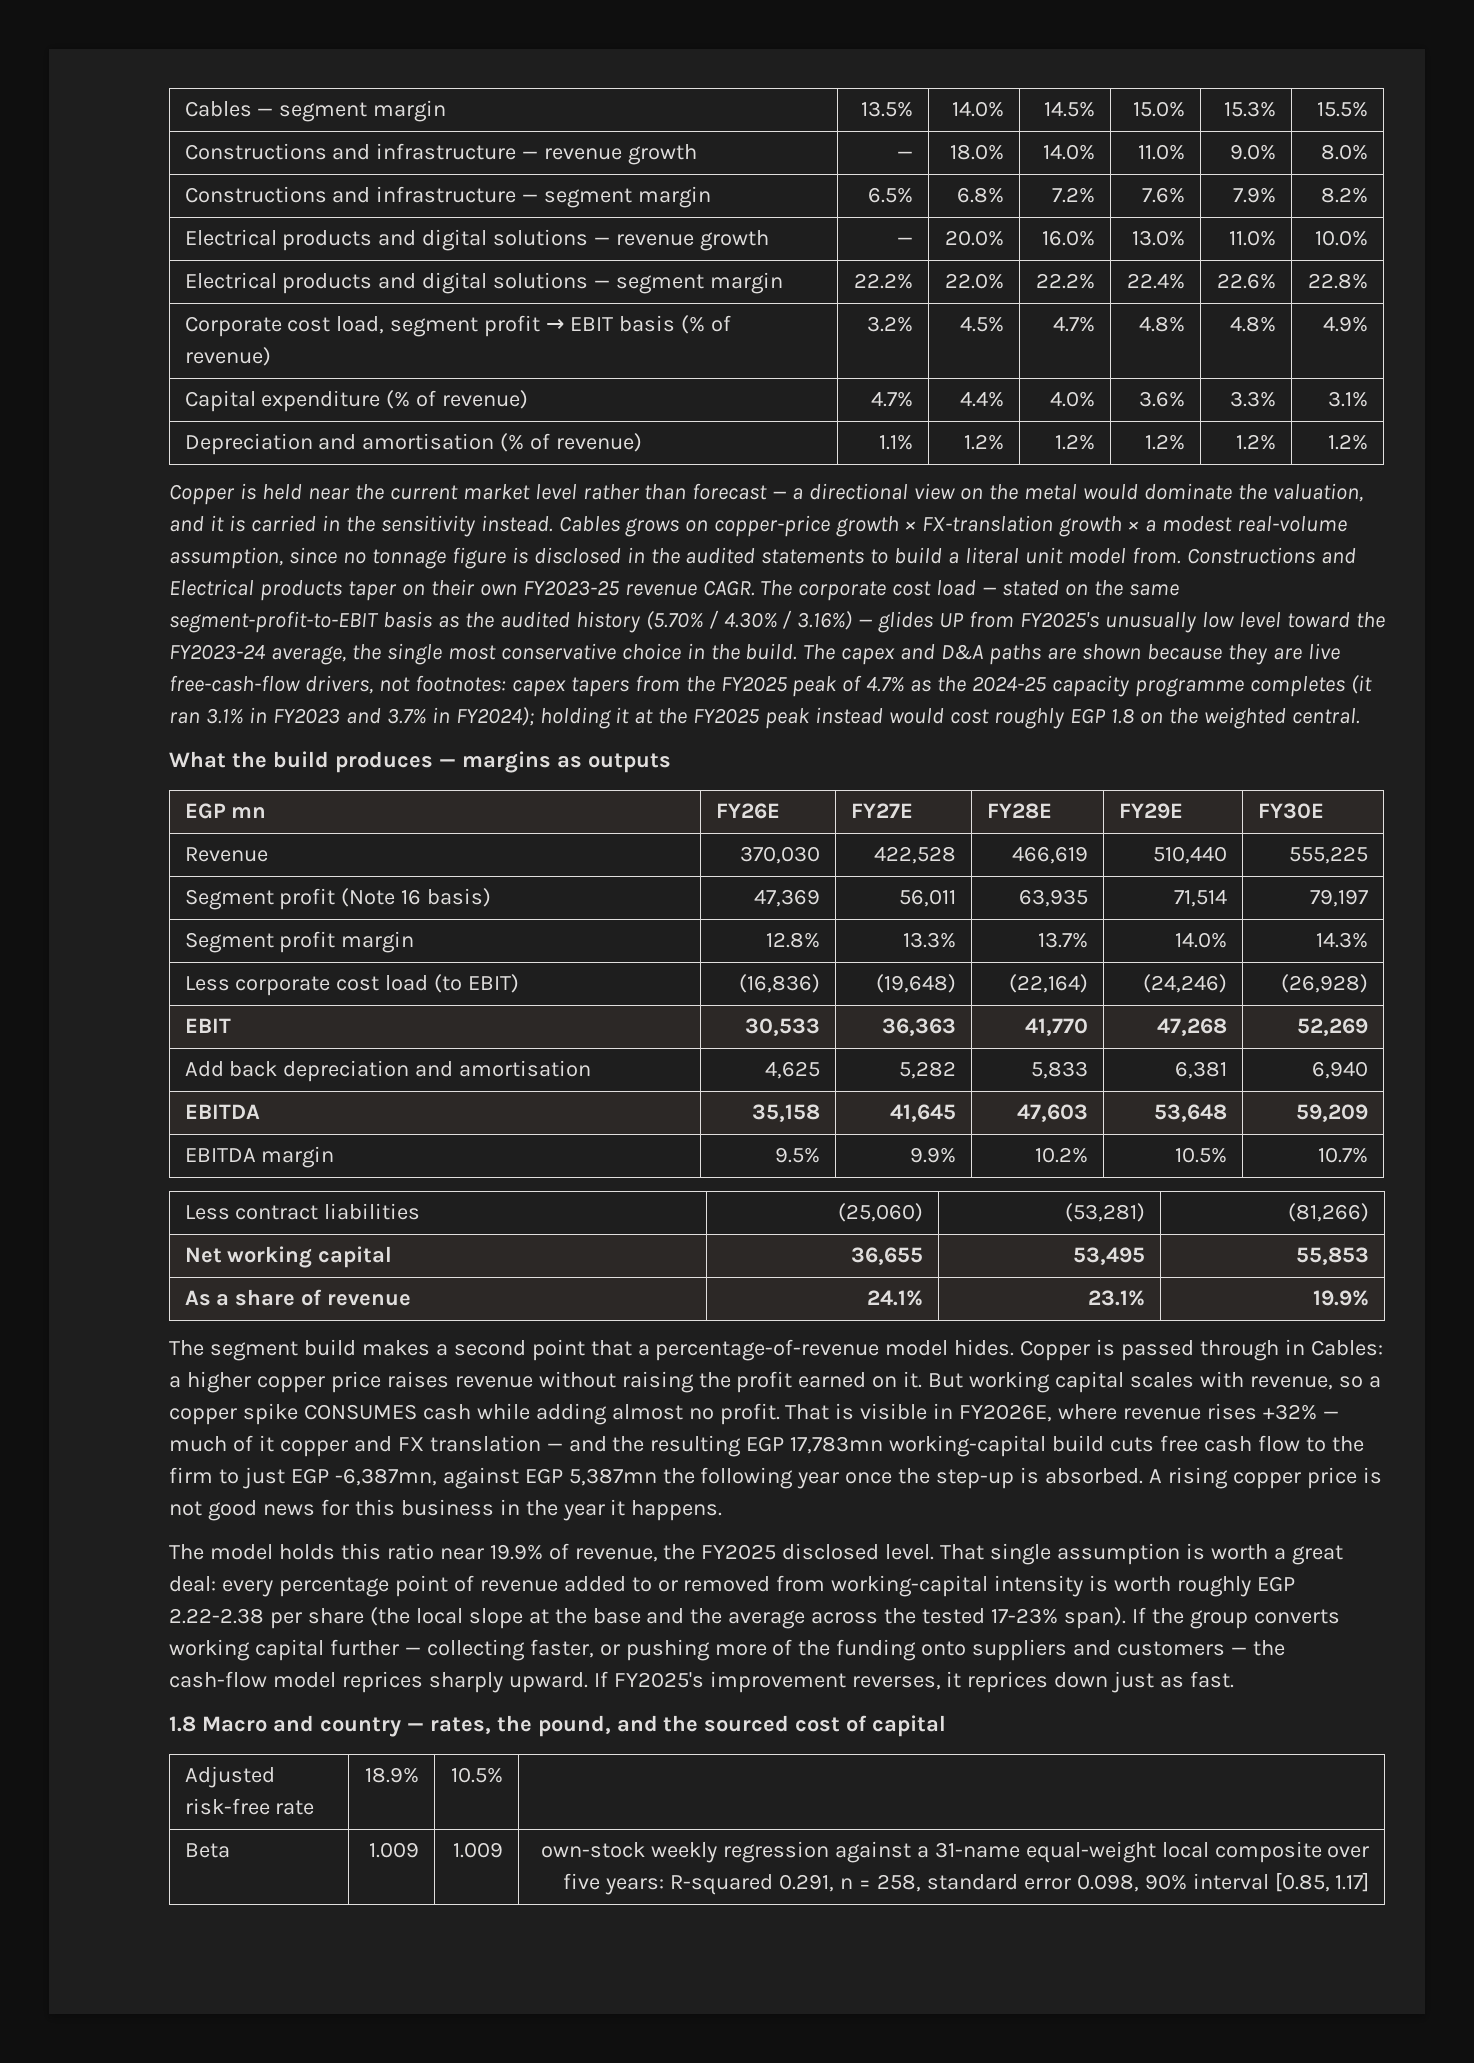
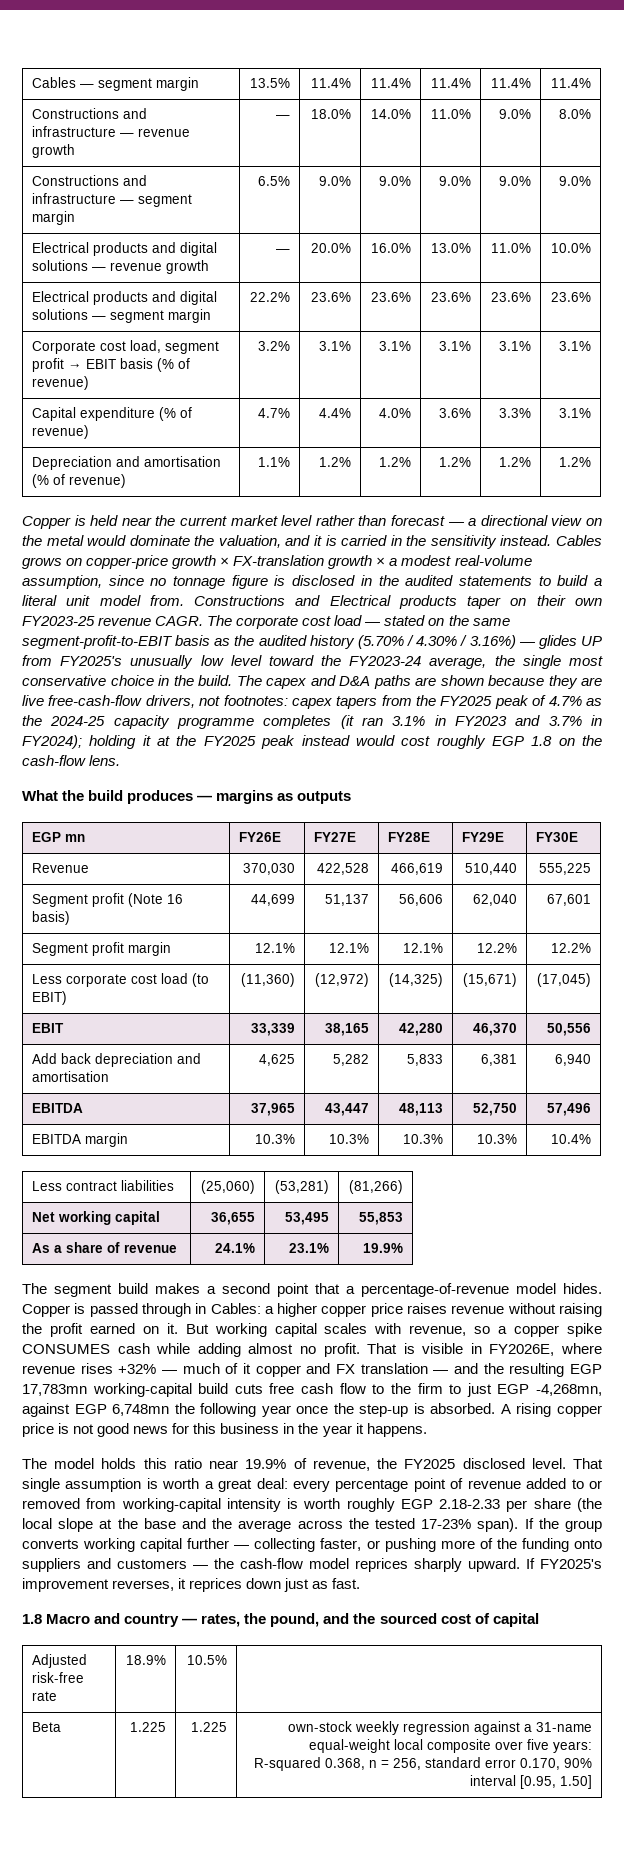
- Cables — segment margin | 13.5% | 14.0% | 14.5% | 15.0% | 15.3% | 15.5%
+ Cables — segment margin | 13.5% | 11.4% | 11.4% | 11.4% | 11.4% | 11.4%
- Constructions and infrastructure — segment margin | 6.5% | 6.8% | 7.2% | 7.6% | 7.9% | 8.2%
+ Constructions and infrastructure — segment margin | 6.5% | 9.0% | 9.0% | 9.0% | 9.0% | 9.0%
- Electrical products and digital solutions — segment margin | 22.2% | 22.0% | 22.2% | 22.4% | 22.6% | 22.8%
+ Electrical products and digital solutions — segment margin | 22.2% | 23.6% | 23.6% | 23.6% | 23.6% | 23.6%
- Corporate cost load, segment profit → EBIT basis (% of revenue) | 3.2% | 4.5% | 4.7% | 4.8% | 4.8% | 4.9%
+ Corporate cost load, segment profit → EBIT basis (% of revenue) | 3.2% | 3.1% | 3.1% | 3.1% | 3.1% | 3.1%
- The capex and D&A paths are shown because they are live free-cash-flow drivers, not footnotes: capex tapers from the FY2025 peak of 4.7% as the 2024-25 capacity programme completes (it ran 3.1% in FY2023 and 3.7% in FY2024); holding it at the FY2025 peak instead would cost roughly EGP 1.8 on the weighted central.
+ The capex and D&A paths are shown because they are live free-cash-flow drivers, not footnotes: capex tapers from the FY2025 peak of 4.7% as the 2024-25 capacity programme completes (it ran 3.1% in FY2023 and 3.7% in FY2024); holding it at the FY2025 peak instead would cost roughly EGP 1.8 on the cash-flow lens.
- Segment profit (Note 16 basis) | 47,369 | 56,011 | 63,935 | 71,514 | 79,197
- Segment profit margin | 12.8% | 13.3% | 13.7% | 14.0% | 14.3%
+ Segment profit (Note 16 basis) | 44,699 | 51,137 | 56,606 | 62,040 | 67,601
+ Segment profit margin | 12.1% | 12.1% | 12.1% | 12.2% | 12.2%
- Less corporate cost load (to EBIT) | (16,836) | (19,648) | (22,164) | (24,246) | (26,928)
- EBIT | 30,533 | 36,363 | 41,770 | 47,268 | 52,269
+ Less corporate cost load (to EBIT) | (11,360) | (12,972) | (14,325) | (15,671) | (17,045)
+ EBIT | 33,339 | 38,165 | 42,280 | 46,370 | 50,556
- EBITDA | 35,158 | 41,645 | 47,603 | 53,648 | 59,209
- EBITDA margin | 9.5% | 9.9% | 10.2% | 10.5% | 10.7%
+ EBITDA | 37,965 | 43,447 | 48,113 | 52,750 | 57,496
+ EBITDA margin | 10.3% | 10.3% | 10.3% | 10.3% | 10.4%
- That is visible in FY2026E, where revenue rises +32% — much of it copper and FX translation — and the resulting EGP 17,783mn working-capital build cuts free cash flow to the firm to just EGP -6,387mn, against EGP 5,387mn the following year once the step-up is absorbed.
+ That is visible in FY2026E, where revenue rises +32% — much of it copper and FX translation — and the resulting EGP 17,783mn working-capital build cuts free cash flow to the firm to just EGP -4,268mn, against EGP 6,748mn the following year once the step-up is absorbed.
- That single assumption is worth a great deal: every percentage point of revenue added to or removed from working-capital intensity is worth roughly EGP 2.22-2.38 per share (the local slope at the base and the average across the tested 17-23% span).
+ That single assumption is worth a great deal: every percentage point of revenue added to or removed from working-capital intensity is worth roughly EGP 2.18-2.33 per share (the local slope at the base and the average across the tested 17-23% span).
- Beta | 1.009 | 1.009 | own-stock weekly regression against a 31-name equal-weight local composite over five years: R-squared 0.291, n = 258, standard error 0.098, 90% interval [0.85, 1.17]
+ Beta | 1.225 | 1.225 | own-stock weekly regression against a 31-name equal-weight local composite over five years: R-squared 0.368, n = 256, standard error 0.170, 90% interval [0.95, 1.50]

